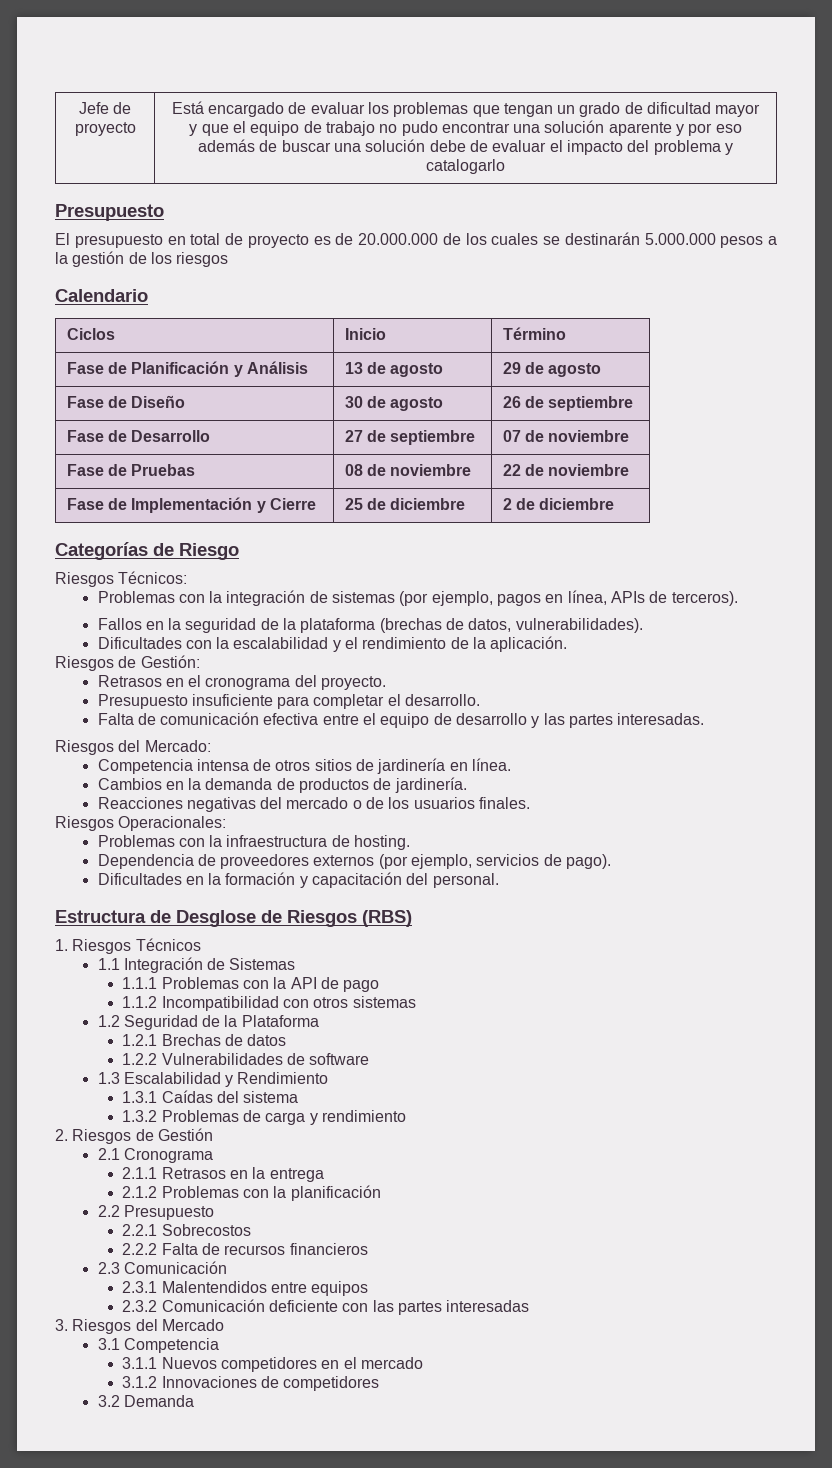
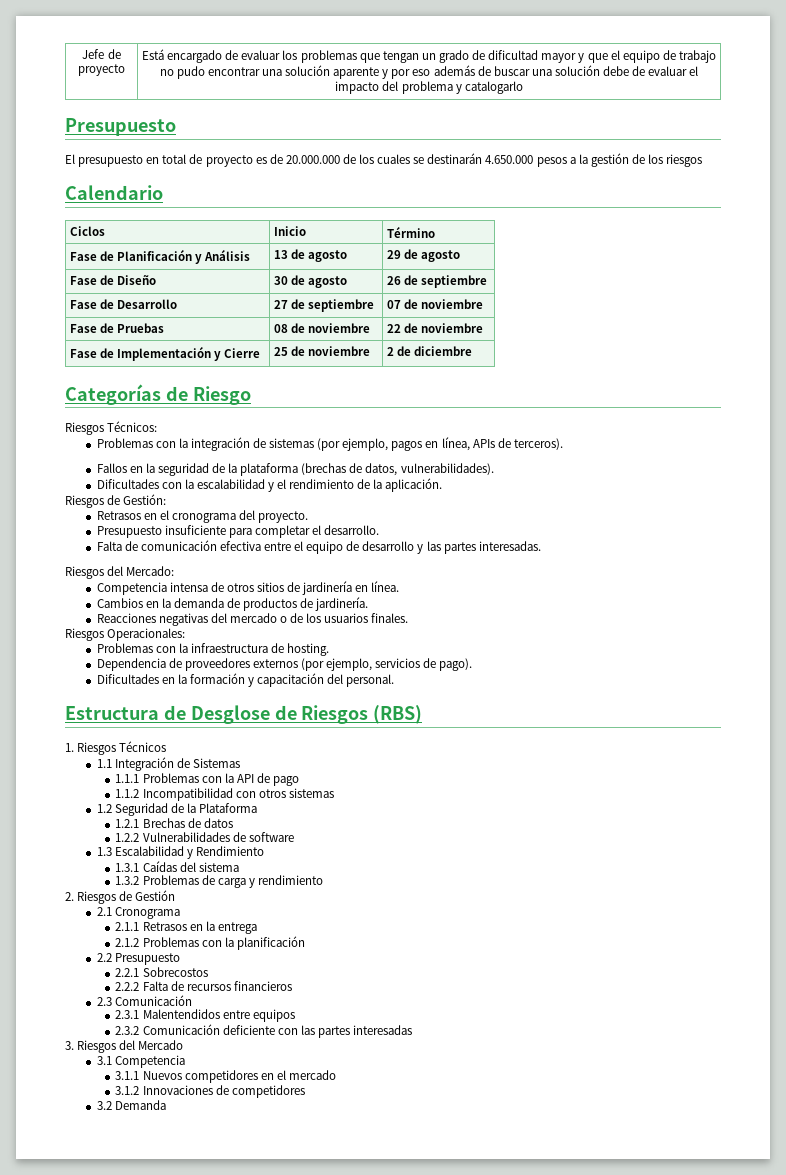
- El presupuesto en total de proyecto es de 20.000.000 de los cuales se destinarán 5.000.000 pesos a la gestión de los riesgos
+ El presupuesto en total de proyecto es de 20.000.000 de los cuales se destinarán 4.650.000 pesos a la gestión de los riesgos
- Fase de Implementación y Cierre | 25 de diciembre | 2 de diciembre
+ Fase de Implementación y Cierre | 25 de noviembre | 2 de diciembre

